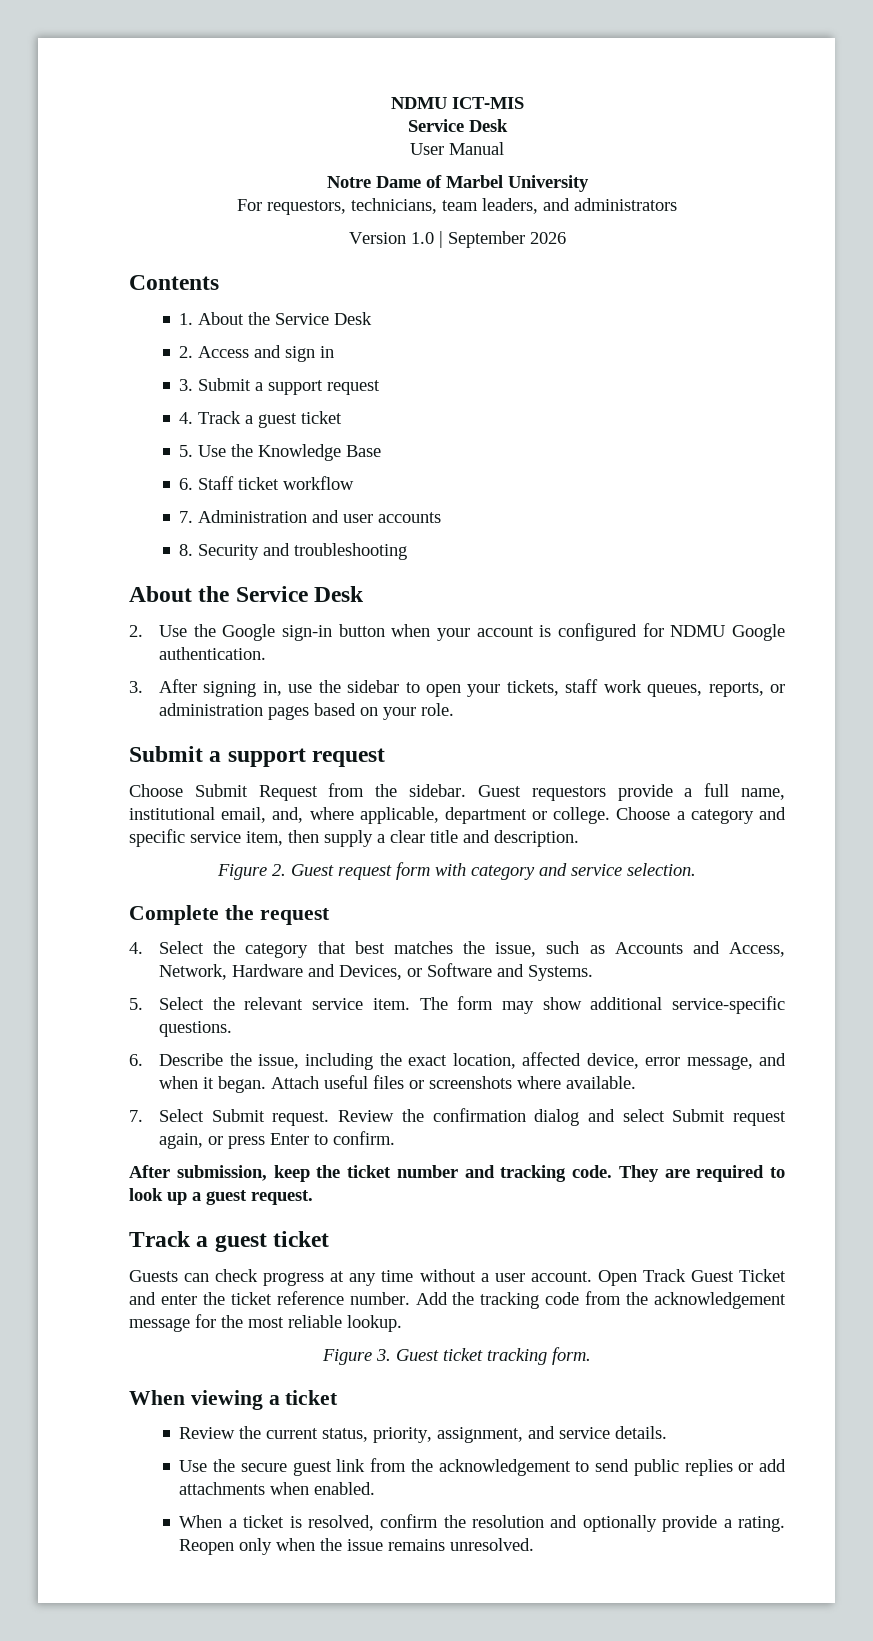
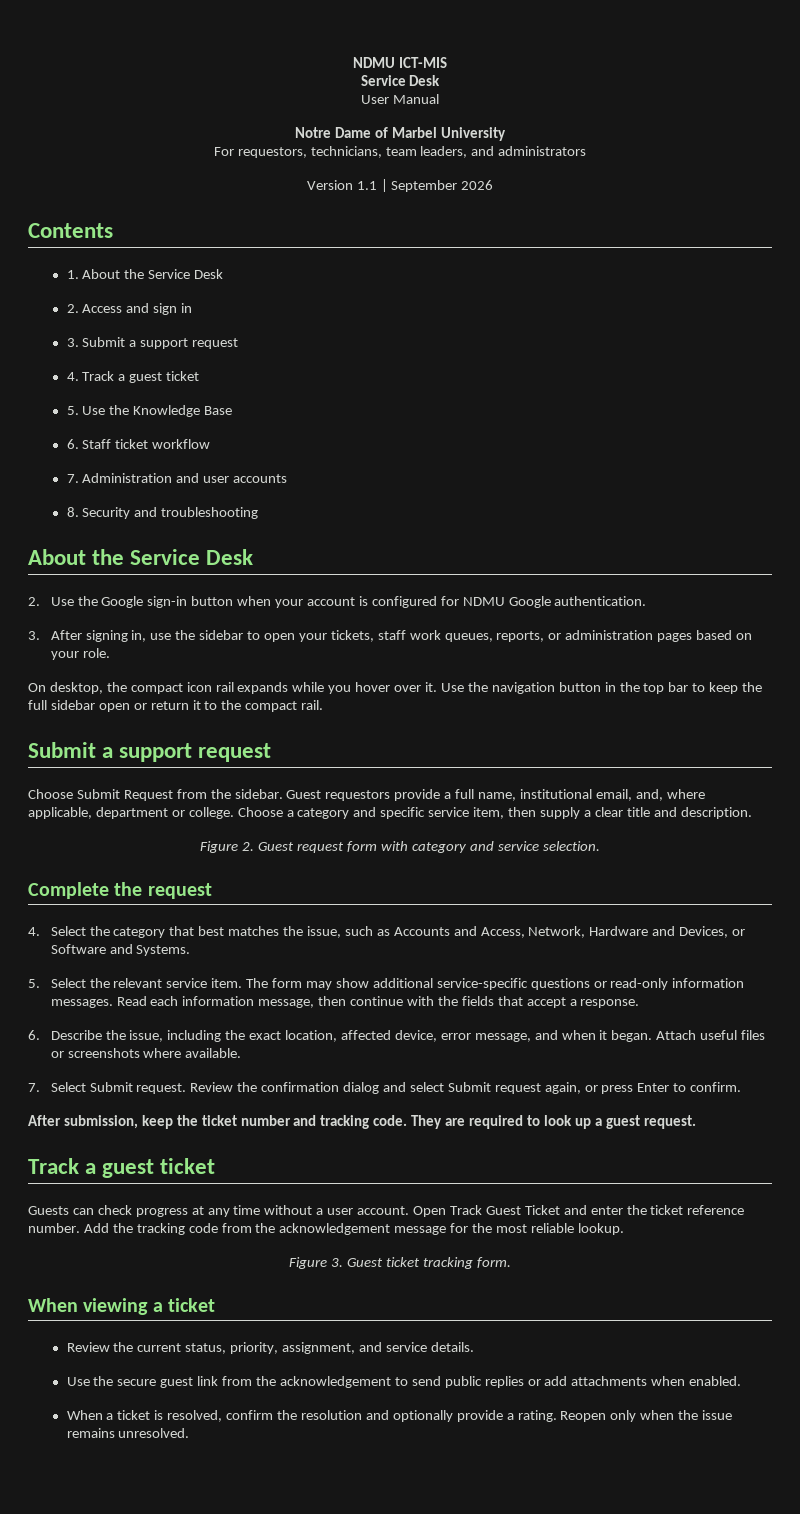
- Version 1.0 | September 2026
+ Version 1.1 | September 2026
+ On desktop, the compact icon rail expands while you hover over it. Use the navigation button in the top bar to keep the full sidebar open or return it to the compact rail.
- The form may show additional service-specific questions.
+ The form may show additional service-specific questions or read-only information messages. Read each information message, then continue with the fields that accept a response.

